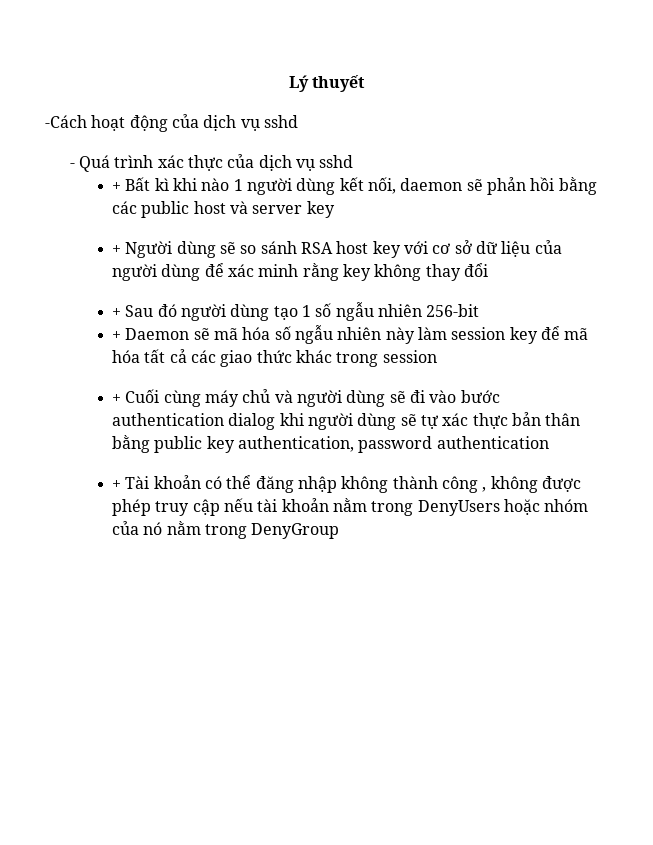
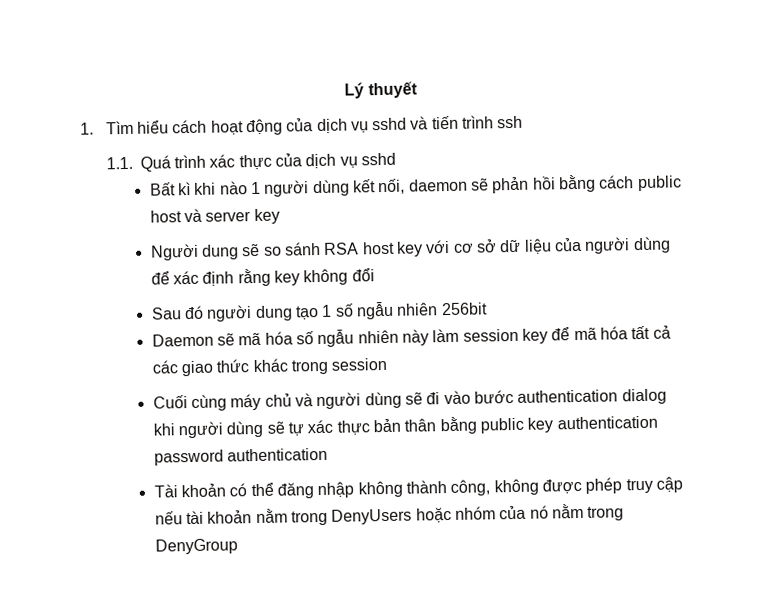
- -Cách hoạt động của dịch vụ sshd
- - Quá trình xác thực của dịch vụ sshd
+ 1. Tìm hiểu cách hoạt động của dịch vụ sshd và tiến trình ssh
+ 1.1. Quá trình xác thực của dịch vụ sshd
- + Bất kì khi nào 1 người dùng kết nối, daemon sẽ phản hồi bằng các public host và server key
+ Bất kì khi nào 1 người dùng kết nối, daemon sẽ phản hồi bằng cách public host và server key
- + Người dùng sẽ so sánh RSA host key với cơ sở dữ liệu của người dùng để xác minh rằng key không thay đổi
+ Người dung sẽ so sánh RSA host key với cơ sở dữ liệu của người dùng để xác định rằng key không đổi
- + Sau đó người dùng tạo 1 số ngẫu nhiên 256-bit
- + Daemon sẽ mã hóa số ngẫu nhiên này làm session key để mã hóa tất cả các giao thức khác trong session
+ Sau đó người dung tạo 1 số ngẫu nhiên 256bit
+ Daemon sẽ mã hóa số ngẫu nhiên này làm session key để mã hóa tất cả các giao thức khác trong session
- + Cuối cùng máy chủ và người dùng sẽ đi vào bước authentication dialog khi người dùng sẽ tự xác thực bản thân bằng public key authentication, password authentication
+ Cuối cùng máy chủ và người dùng sẽ đi vào bước authentication dialog khi người dùng sẽ tự xác thực bản thân bằng public key authentication password authentication
- + Tài khoản có thể đăng nhập không thành công , không được phép truy cập nếu tài khoản nằm trong DenyUsers hoặc nhóm của nó nằm trong DenyGroup
+ Tài khoản có thể đăng nhập không thành công, không được phép truy cập nếu tài khoản nằm trong DenyUsers hoặc nhóm của nó nằm trong DenyGroup

